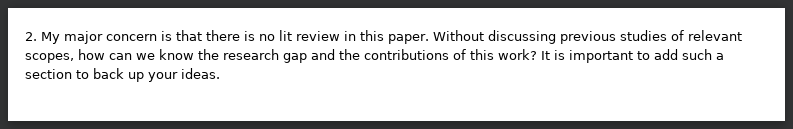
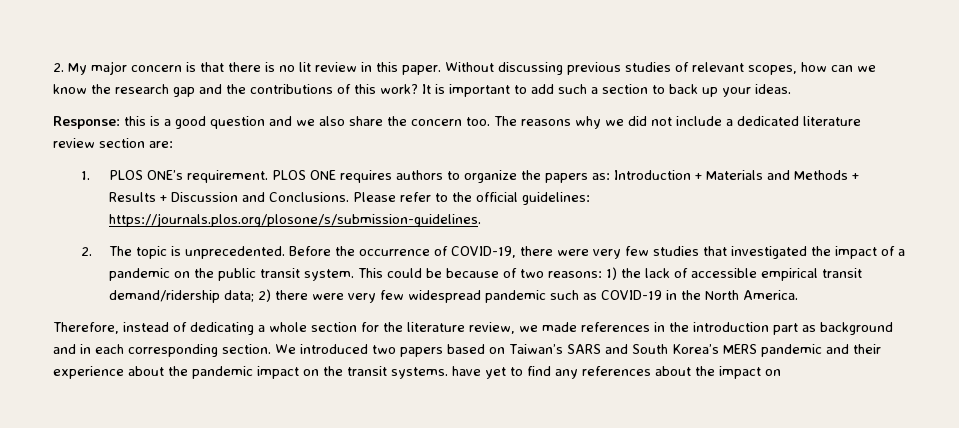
+ Response: this is a good question and we also share the concern too. The reasons why we did not include a dedicated literature review section are:
+ 1. PLOS ONE’s requirement. PLOS ONE requires authors to organize the papers as: Introduction + Materials and Methods + Results + Discussion and Conclusions. Please refer to the official guidelines: https://journals.plos.org/plosone/s/submission-guidelines.
+ 2. The topic is unprecedented. Before the occurrence of COVID-19, there were very few studies that investigated the impact of a pandemic on the public transit system. This could be because of two reasons: 1) the lack of accessible empirical transit demand/ridership data; 2) there were very few widespread pandemic such as COVID-19 in the North America.
+ Therefore, instead of dedicating a whole section for the literature review, we made references in the introduction part as background and in each corresponding section. We introduced two papers based on Taiwan’s SARS and South Korea’s MERS pandemic and their experience about the pandemic impact on the transit systems. have yet to find any references about the impact on

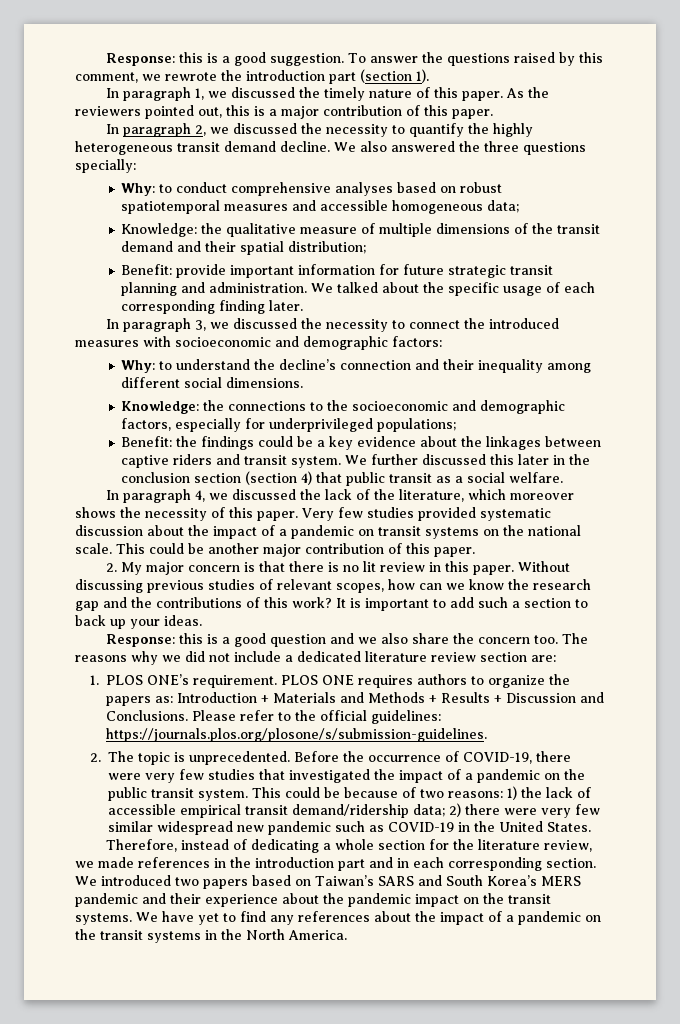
+ Response: this is a good suggestion. To answer the questions raised by this comment, we rewrote the introduction part (section 1).
+ In paragraph 1, we discussed the timely nature of this paper. As the reviewers pointed out, this is a major contribution of this paper.
+ In paragraph 2, we discussed the necessity to quantify the highly heterogeneous transit demand decline. We also answered the three questions specially:
+ Why: to conduct comprehensive analyses based on robust spatiotemporal measures and accessible homogeneous data;
+ Knowledge: the qualitative measure of multiple dimensions of the transit demand and their spatial distribution;
+ Benefit: provide important information for future strategic transit planning and administration. We talked about the specific usage of each corresponding finding later.
+ In paragraph 3, we discussed the necessity to connect the introduced measures with socioeconomic and demographic factors:
+ Why: to understand the decline’s connection and their inequality among different social dimensions.
+ Knowledge: the connections to the socioeconomic and demographic factors, especially for underprivileged populations;
+ Benefit: the findings could be a key evidence about the linkages between captive riders and transit system. We further discussed this later in the conclusion section (section 4) that public transit as a social welfare.
+ In paragraph 4, we discussed the lack of the literature, which moreover shows the necessity of this paper. Very few studies provided systematic discussion about the impact of a pandemic on transit systems on the national scale. This could be another major contribution of this paper.
- This could be because of two reasons: 1) the lack of accessible empirical transit demand/ridership data; 2) there were very few widespread pandemic such as COVID-19 in the North America.
+ This could be because of two reasons: 1) the lack of accessible empirical transit demand/ridership data; 2) there were very few similar widespread new pandemic such as COVID-19 in the United States.
- Therefore, instead of dedicating a whole section for the literature review, we made references in the introduction part as background and in each corresponding section.
+ Therefore, instead of dedicating a whole section for the literature review, we made references in the introduction part and in each corresponding section.
- We introduced two papers based on Taiwan’s SARS and South Korea’s MERS pandemic and their experience about the pandemic impact on the transit systems. have yet to find any references about the impact on
+ We introduced two papers based on Taiwan’s SARS and South Korea’s MERS pandemic and their experience about the pandemic impact on the transit systems. We have yet to find any references about the impact of a pandemic on the transit systems in the North America.

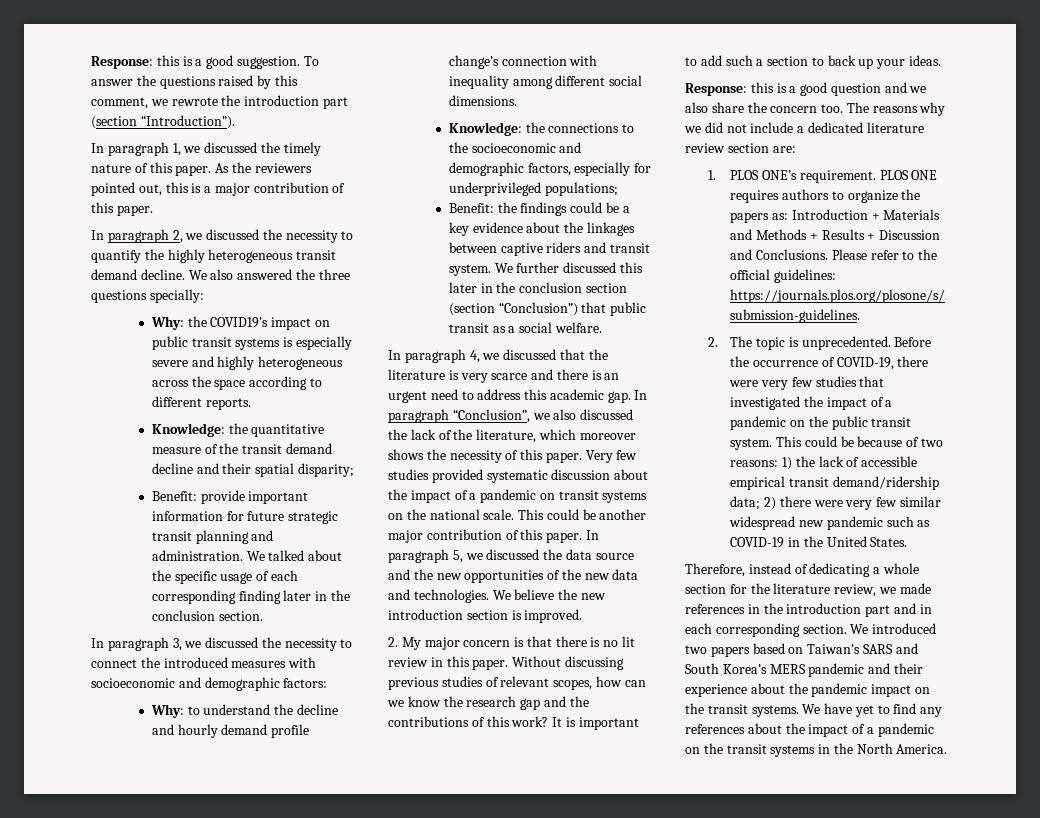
- To answer the questions raised by this comment, we rewrote the introduction part (section 1).
+ To answer the questions raised by this comment, we rewrote the introduction part (section “Introduction”).
- Why: to conduct comprehensive analyses based on robust spatiotemporal measures and accessible homogeneous data;
- Knowledge: the qualitative measure of multiple dimensions of the transit demand and their spatial distribution;
+ Why: the COVID19’s impact on public transit systems is especially severe and highly heterogeneous across the space according to different reports.
+ Knowledge: the quantitative measure of the transit demand decline and their spatial disparity;
- We talked about the specific usage of each corresponding finding later.
+ We talked about the specific usage of each corresponding finding later in the conclusion section.
- Why: to understand the decline’s connection and their inequality among different social dimensions.
+ Why: to understand the decline and hourly demand profile change’s connection with inequality among different social dimensions.
- We further discussed this later in the conclusion section (section 4) that public transit as a social welfare.
+ We further discussed this later in the conclusion section (section “Conclusion”) that public transit as a social welfare.
- In paragraph 4, we discussed the lack of the literature, which moreover shows the necessity of this paper.
+ In paragraph 4, we discussed that the literature is very scarce and there is an urgent need to address this academic gap. In paragraph “Conclusion”, we also discussed the lack of the literature, which moreover shows the necessity of this paper.
+ In paragraph 5, we discussed the data source and the new opportunities of the new data and technologies. We believe the new introduction section is improved.

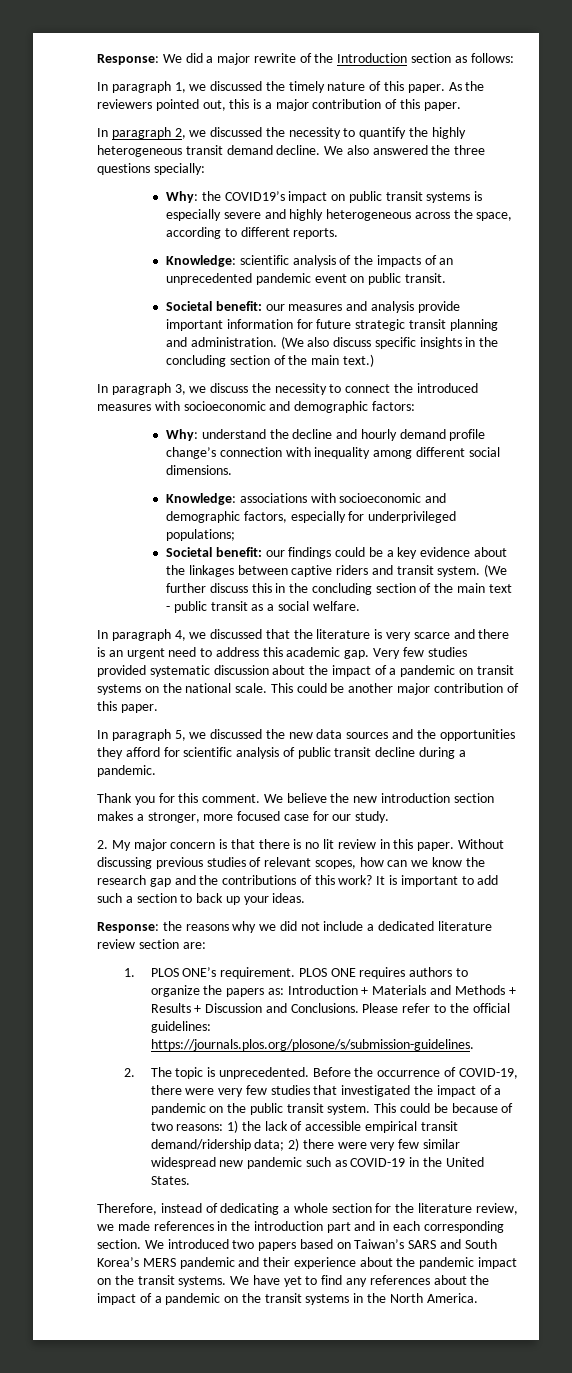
- Response: this is a good suggestion. To answer the questions raised by this comment, we rewrote the introduction part (section “Introduction”).
+ Response: We did a major rewrite of the Introduction section as follows:
- Why: the COVID19’s impact on public transit systems is especially severe and highly heterogeneous across the space according to different reports.
+ Why: the COVID19’s impact on public transit systems is especially severe and highly heterogeneous across the space, according to different reports.
- Knowledge: the quantitative measure of the transit demand decline and their spatial disparity;
- Benefit: provide important information for future strategic transit planning and administration.
+ Knowledge: scientific analysis of the impacts of an unprecedented pandemic event on public transit.
+ Societal benefit: our measures and analysis provide important information for future strategic transit planning and administration.
- We talked about the specific usage of each corresponding finding later in the conclusion section.
+ (We also discuss specific insights in the concluding section of the main text.)
- In paragraph 3, we discussed the necessity to connect the introduced measures with socioeconomic and demographic factors:
+ In paragraph 3, we discuss the necessity to connect the introduced measures with socioeconomic and demographic factors:
- Why: to understand the decline and hourly demand profile change’s connection with inequality among different social dimensions.
+ Why: understand the decline and hourly demand profile change’s connection with inequality among different social dimensions.
- Knowledge: the connections to the socioeconomic and demographic factors, especially for underprivileged populations;
+ Knowledge: associations with socioeconomic and demographic factors, especially for underprivileged populations;
- Benefit: the findings could be a key evidence about the linkages between captive riders and transit system.
+ Societal benefit: our findings could be a key evidence about the linkages between captive riders and transit system.
- We further discussed this later in the conclusion section (section “Conclusion”) that public transit as a social welfare.
+ (We further discuss this in the concluding section of the main text - public transit as a social welfare.
- In paragraph “Conclusion”, we also discussed the lack of the literature, which moreover shows the necessity of this paper.
- This could be another major contribution of this paper. In paragraph 5, we discussed the data source and the new opportunities of the new data and technologies.
+ This could be another major contribution of this paper.
+ In paragraph 5, we discussed the new data sources and the opportunities they afford for scientific analysis of public transit decline during a pandemic.
+ Thank you for this comment.
- We believe the new introduction section is improved.
+ We believe the new introduction section makes a stronger, more focused case for our study.
- Response: this is a good question and we also share the concern too. The reasons why we did not include a dedicated literature review section are:
+ Response: the reasons why we did not include a dedicated literature review section are:

